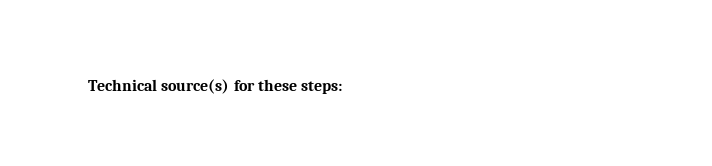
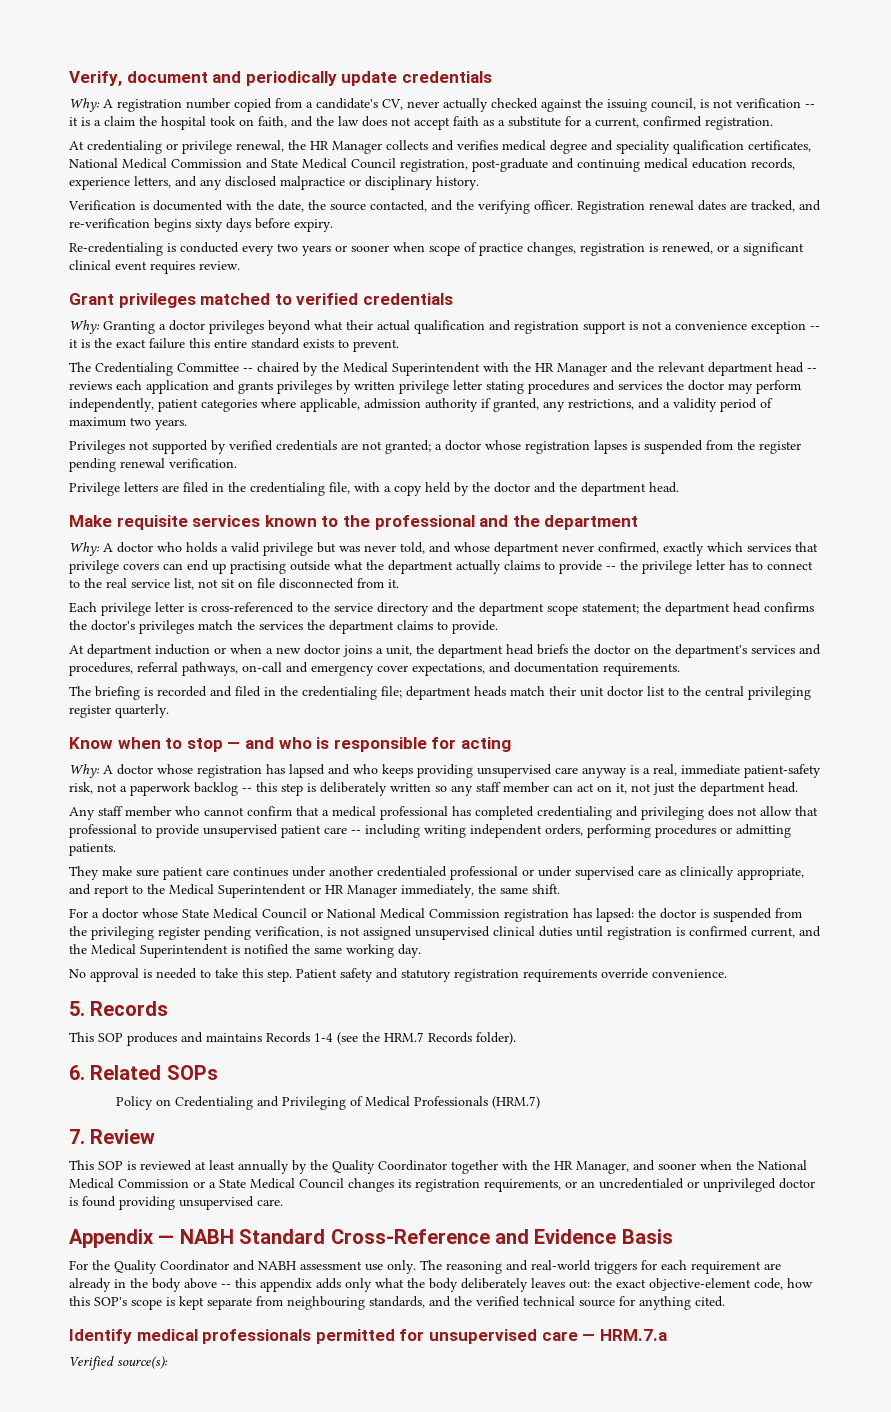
- Technical source(s) for these steps:
+ Verify, document and periodically update credentials
+ Why: A registration number copied from a candidate's CV, never actually checked against the issuing council, is not verification -- it is a claim the hospital took on faith, and the law does not accept faith as a substitute for a current, confirmed registration.
+ At credentialing or privilege renewal, the HR Manager collects and verifies medical degree and speciality qualification certificates, National Medical Commission and State Medical Council registration, post-graduate and continuing medical education records, experience letters, and any disclosed malpractice or disciplinary history.
+ Verification is documented with the date, the source contacted, and the verifying officer. Registration renewal dates are tracked, and re-verification begins sixty days before expiry.
+ Re-credentialing is conducted every two years or sooner when scope of practice changes, registration is renewed, or a significant clinical event requires review.
+ Grant privileges matched to verified credentials
+ Why: Granting a doctor privileges beyond what their actual qualification and registration support is not a convenience exception -- it is the exact failure this entire standard exists to prevent.
+ The Credentialing Committee -- chaired by the Medical Superintendent with the HR Manager and the relevant department head -- reviews each application and grants privileges by written privilege letter stating procedures and services the doctor may perform independently, patient categories where applicable, admission authority if granted, any restrictions, and a validity period of maximum two years.
+ Privileges not supported by verified credentials are not granted; a doctor whose registration lapses is suspended from the register pending renewal verification.
+ Privilege letters are filed in the credentialing file, with a copy held by the doctor and the department head.
+ Make requisite services known to the professional and the department
+ Why: A doctor who holds a valid privilege but was never told, and whose department never confirmed, exactly which services that privilege covers can end up practising outside what the department actually claims to provide -- the privilege letter has to connect to the real service list, not sit on file disconnected from it.
+ Each privilege letter is cross-referenced to the service directory and the department scope statement; the department head confirms the doctor's privileges match the services the department claims to provide.
+ At department induction or when a new doctor joins a unit, the department head briefs the doctor on the department's services and procedures, referral pathways, on-call and emergency cover expectations, and documentation requirements.
+ The briefing is recorded and filed in the credentialing file; department heads match their unit doctor list to the central privileging register quarterly.
+ Know when to stop — and who is responsible for acting
+ Why: A doctor whose registration has lapsed and who keeps providing unsupervised care anyway is a real, immediate patient-safety risk, not a paperwork backlog -- this step is deliberately written so any staff member can act on it, not just the department head.
+ Any staff member who cannot confirm that a medical professional has completed credentialing and privileging does not allow that professional to provide unsupervised patient care -- including writing independent orders, performing procedures or admitting patients.
+ They make sure patient care continues under another credentialed professional or under supervised care as clinically appropriate, and report to the Medical Superintendent or HR Manager immediately, the same shift.
+ For a doctor whose State Medical Council or National Medical Commission registration has lapsed: the doctor is suspended from the privileging register pending verification, is not assigned unsupervised clinical duties until registration is confirmed current, and the Medical Superintendent is notified the same working day.
+ No approval is needed to take this step. Patient safety and statutory registration requirements override convenience.
+ 5. Records
+ This SOP produces and maintains Records 1-4 (see the HRM.7 Records folder).
+ 6. Related SOPs
+ Policy on Credentialing and Privileging of Medical Professionals (HRM.7)
+ 7. Review
+ This SOP is reviewed at least annually by the Quality Coordinator together with the HR Manager, and sooner when the National Medical Commission or a State Medical Council changes its registration requirements, or an uncredentialed or unprivileged doctor is found providing unsupervised care.
+ Appendix — NABH Standard Cross-Reference and Evidence Basis
+ For the Quality Coordinator and NABH assessment use only. The reasoning and real-world triggers for each requirement are already in the body above -- this appendix adds only what the body deliberately leaves out: the exact objective-element code, how this SOP's scope is kept separate from neighbouring standards, and the verified technical source for anything cited.
+ Identify medical professionals permitted for unsupervised care — HRM.7.a
+ Verified source(s):

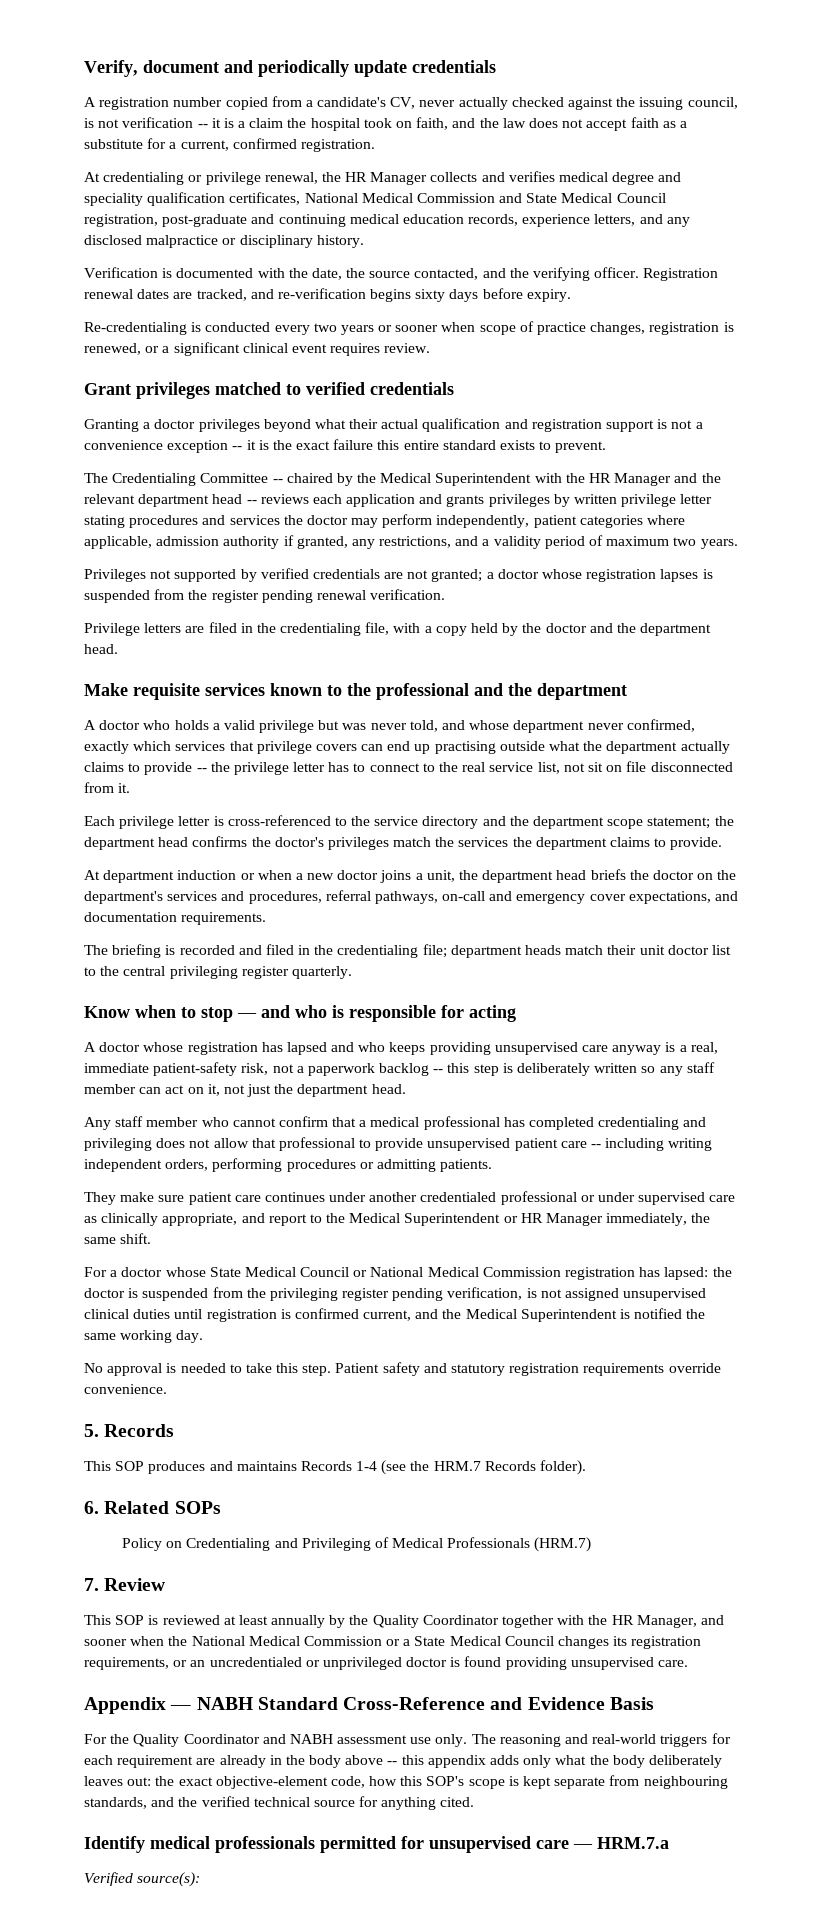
- Why: A registration number copied from a candidate's CV, never actually checked against the issuing council, is not verification -- it is a claim the hospital took on faith, and the law does not accept faith as a substitute for a current, confirmed registration.
+ A registration number copied from a candidate's CV, never actually checked against the issuing council, is not verification -- it is a claim the hospital took on faith, and the law does not accept faith as a substitute for a current, confirmed registration.
- Why: Granting a doctor privileges beyond what their actual qualification and registration support is not a convenience exception -- it is the exact failure this entire standard exists to prevent.
+ Granting a doctor privileges beyond what their actual qualification and registration support is not a convenience exception -- it is the exact failure this entire standard exists to prevent.
- Why: A doctor who holds a valid privilege but was never told, and whose department never confirmed, exactly which services that privilege covers can end up practising outside what the department actually claims to provide -- the privilege letter has to connect to the real service list, not sit on file disconnected from it.
+ A doctor who holds a valid privilege but was never told, and whose department never confirmed, exactly which services that privilege covers can end up practising outside what the department actually claims to provide -- the privilege letter has to connect to the real service list, not sit on file disconnected from it.
- Why: A doctor whose registration has lapsed and who keeps providing unsupervised care anyway is a real, immediate patient-safety risk, not a paperwork backlog -- this step is deliberately written so any staff member can act on it, not just the department head.
+ A doctor whose registration has lapsed and who keeps providing unsupervised care anyway is a real, immediate patient-safety risk, not a paperwork backlog -- this step is deliberately written so any staff member can act on it, not just the department head.

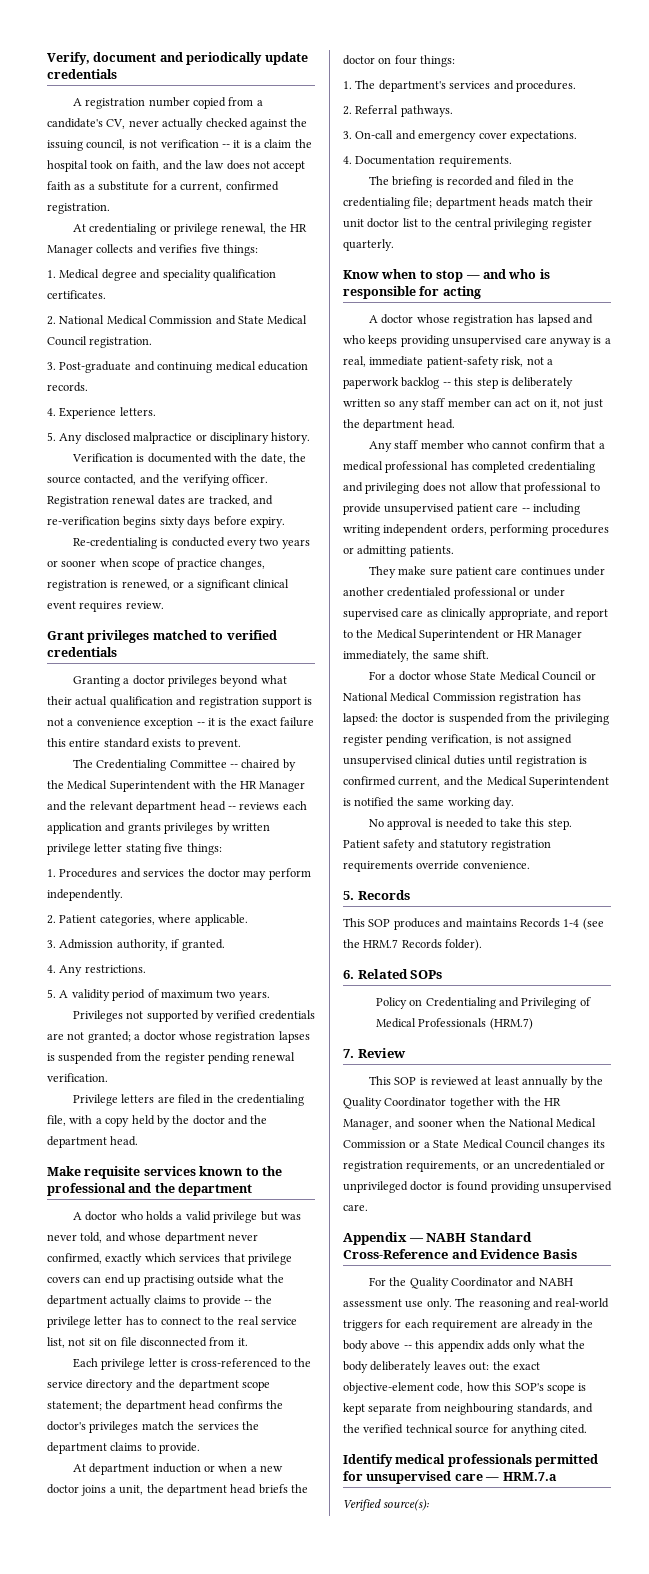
- At credentialing or privilege renewal, the HR Manager collects and verifies medical degree and speciality qualification certificates, National Medical Commission and State Medical Council registration, post-graduate and continuing medical education records, experience letters, and any disclosed malpractice or disciplinary history.
+ At credentialing or privilege renewal, the HR Manager collects and verifies five things:
+ 1. Medical degree and speciality qualification certificates.
+ 2. National Medical Commission and State Medical Council registration.
+ 3. Post-graduate and continuing medical education records.
+ 4. Experience letters.
+ 5. Any disclosed malpractice or disciplinary history.
- The Credentialing Committee -- chaired by the Medical Superintendent with the HR Manager and the relevant department head -- reviews each application and grants privileges by written privilege letter stating procedures and services the doctor may perform independently, patient categories where applicable, admission authority if granted, any restrictions, and a validity period of maximum two years.
+ The Credentialing Committee -- chaired by the Medical Superintendent with the HR Manager and the relevant department head -- reviews each application and grants privileges by written privilege letter stating five things:
+ 1. Procedures and services the doctor may perform independently.
+ 2. Patient categories, where applicable.
+ 3. Admission authority, if granted.
+ 4. Any restrictions.
+ 5. A validity period of maximum two years.
- At department induction or when a new doctor joins a unit, the department head briefs the doctor on the department's services and procedures, referral pathways, on-call and emergency cover expectations, and documentation requirements.
+ At department induction or when a new doctor joins a unit, the department head briefs the doctor on four things:
+ 1. The department's services and procedures.
+ 2. Referral pathways.
+ 3. On-call and emergency cover expectations.
+ 4. Documentation requirements.

